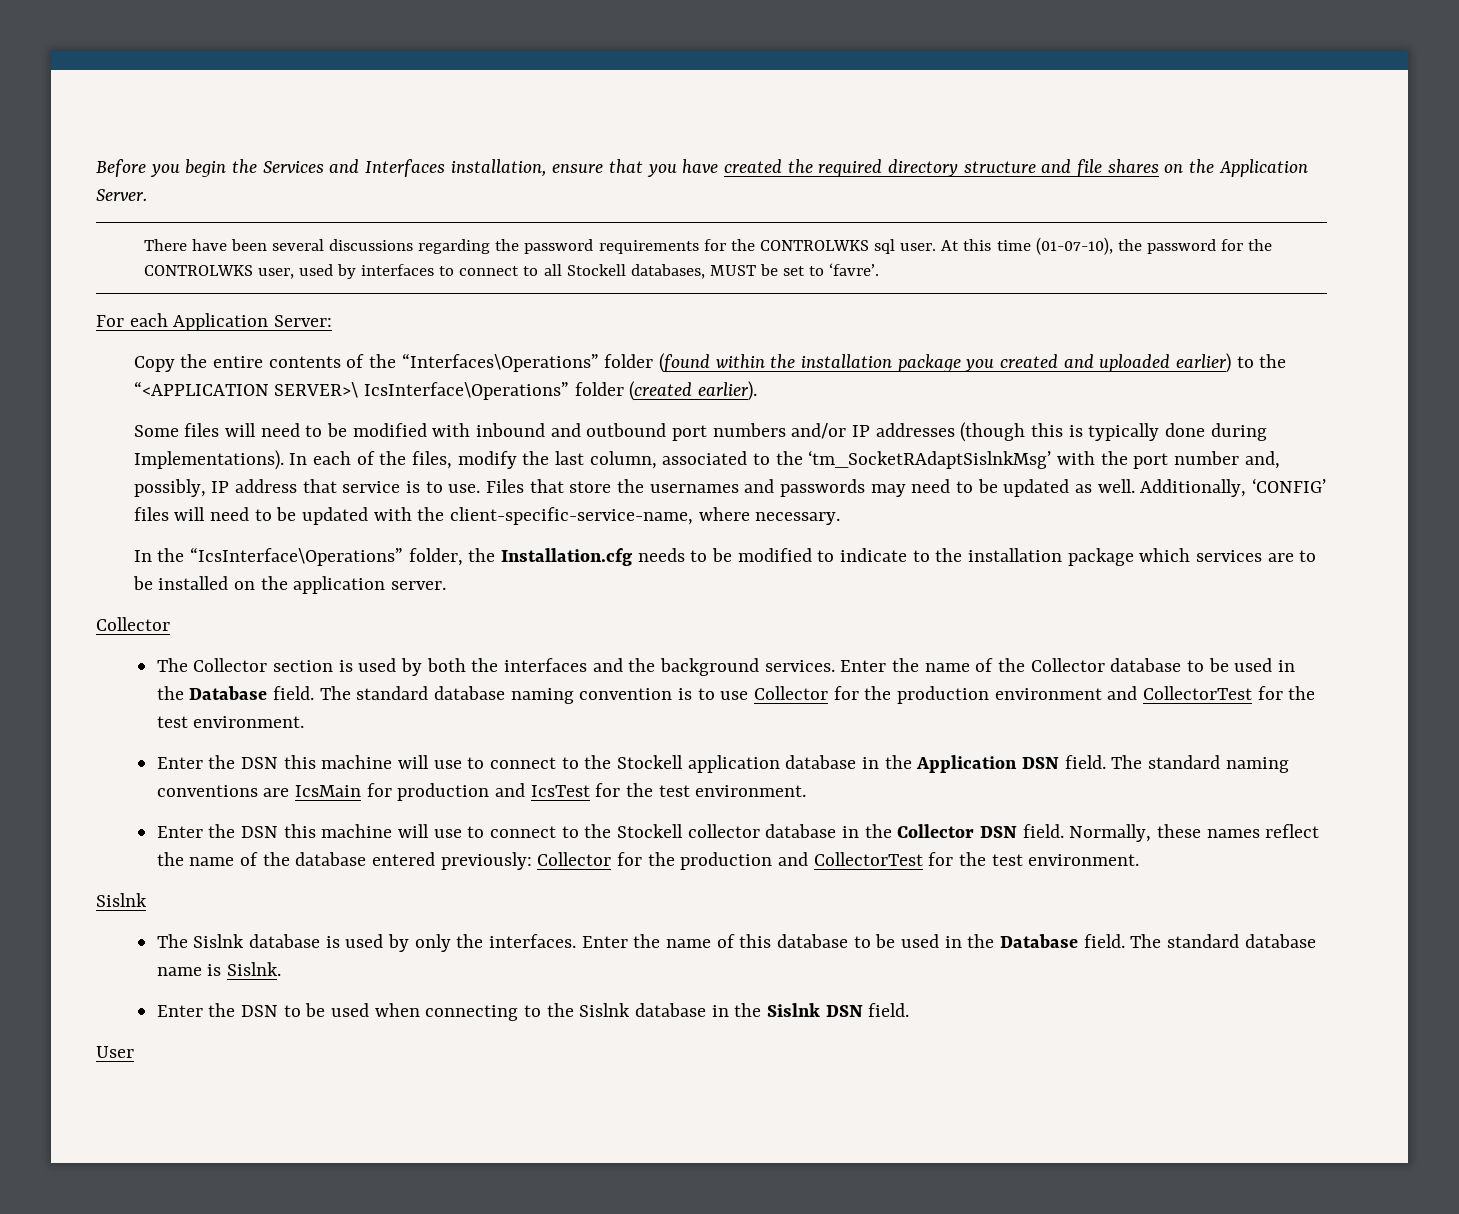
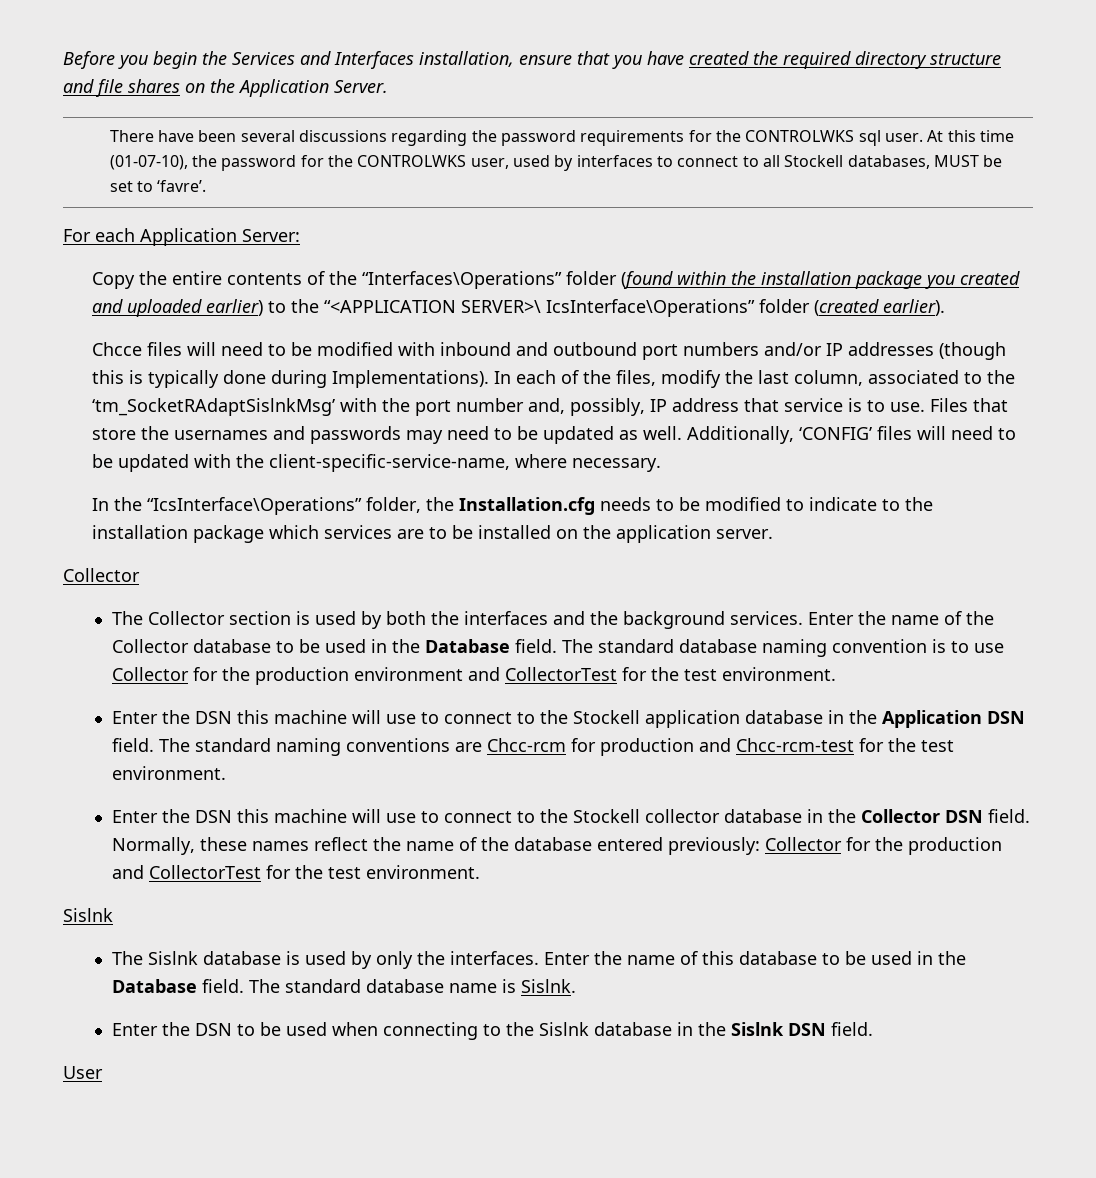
- Some files will need to be modified with inbound and outbound port numbers and/or IP addresses (though this is typically done during Implementations).
+ Chcce files will need to be modified with inbound and outbound port numbers and/or IP addresses (though this is typically done during Implementations).
- The standard naming conventions are IcsMain for production and IcsTest for the test environment.
+ The standard naming conventions are Chcc-rcm for production and Chcc-rcm-test for the test environment.

